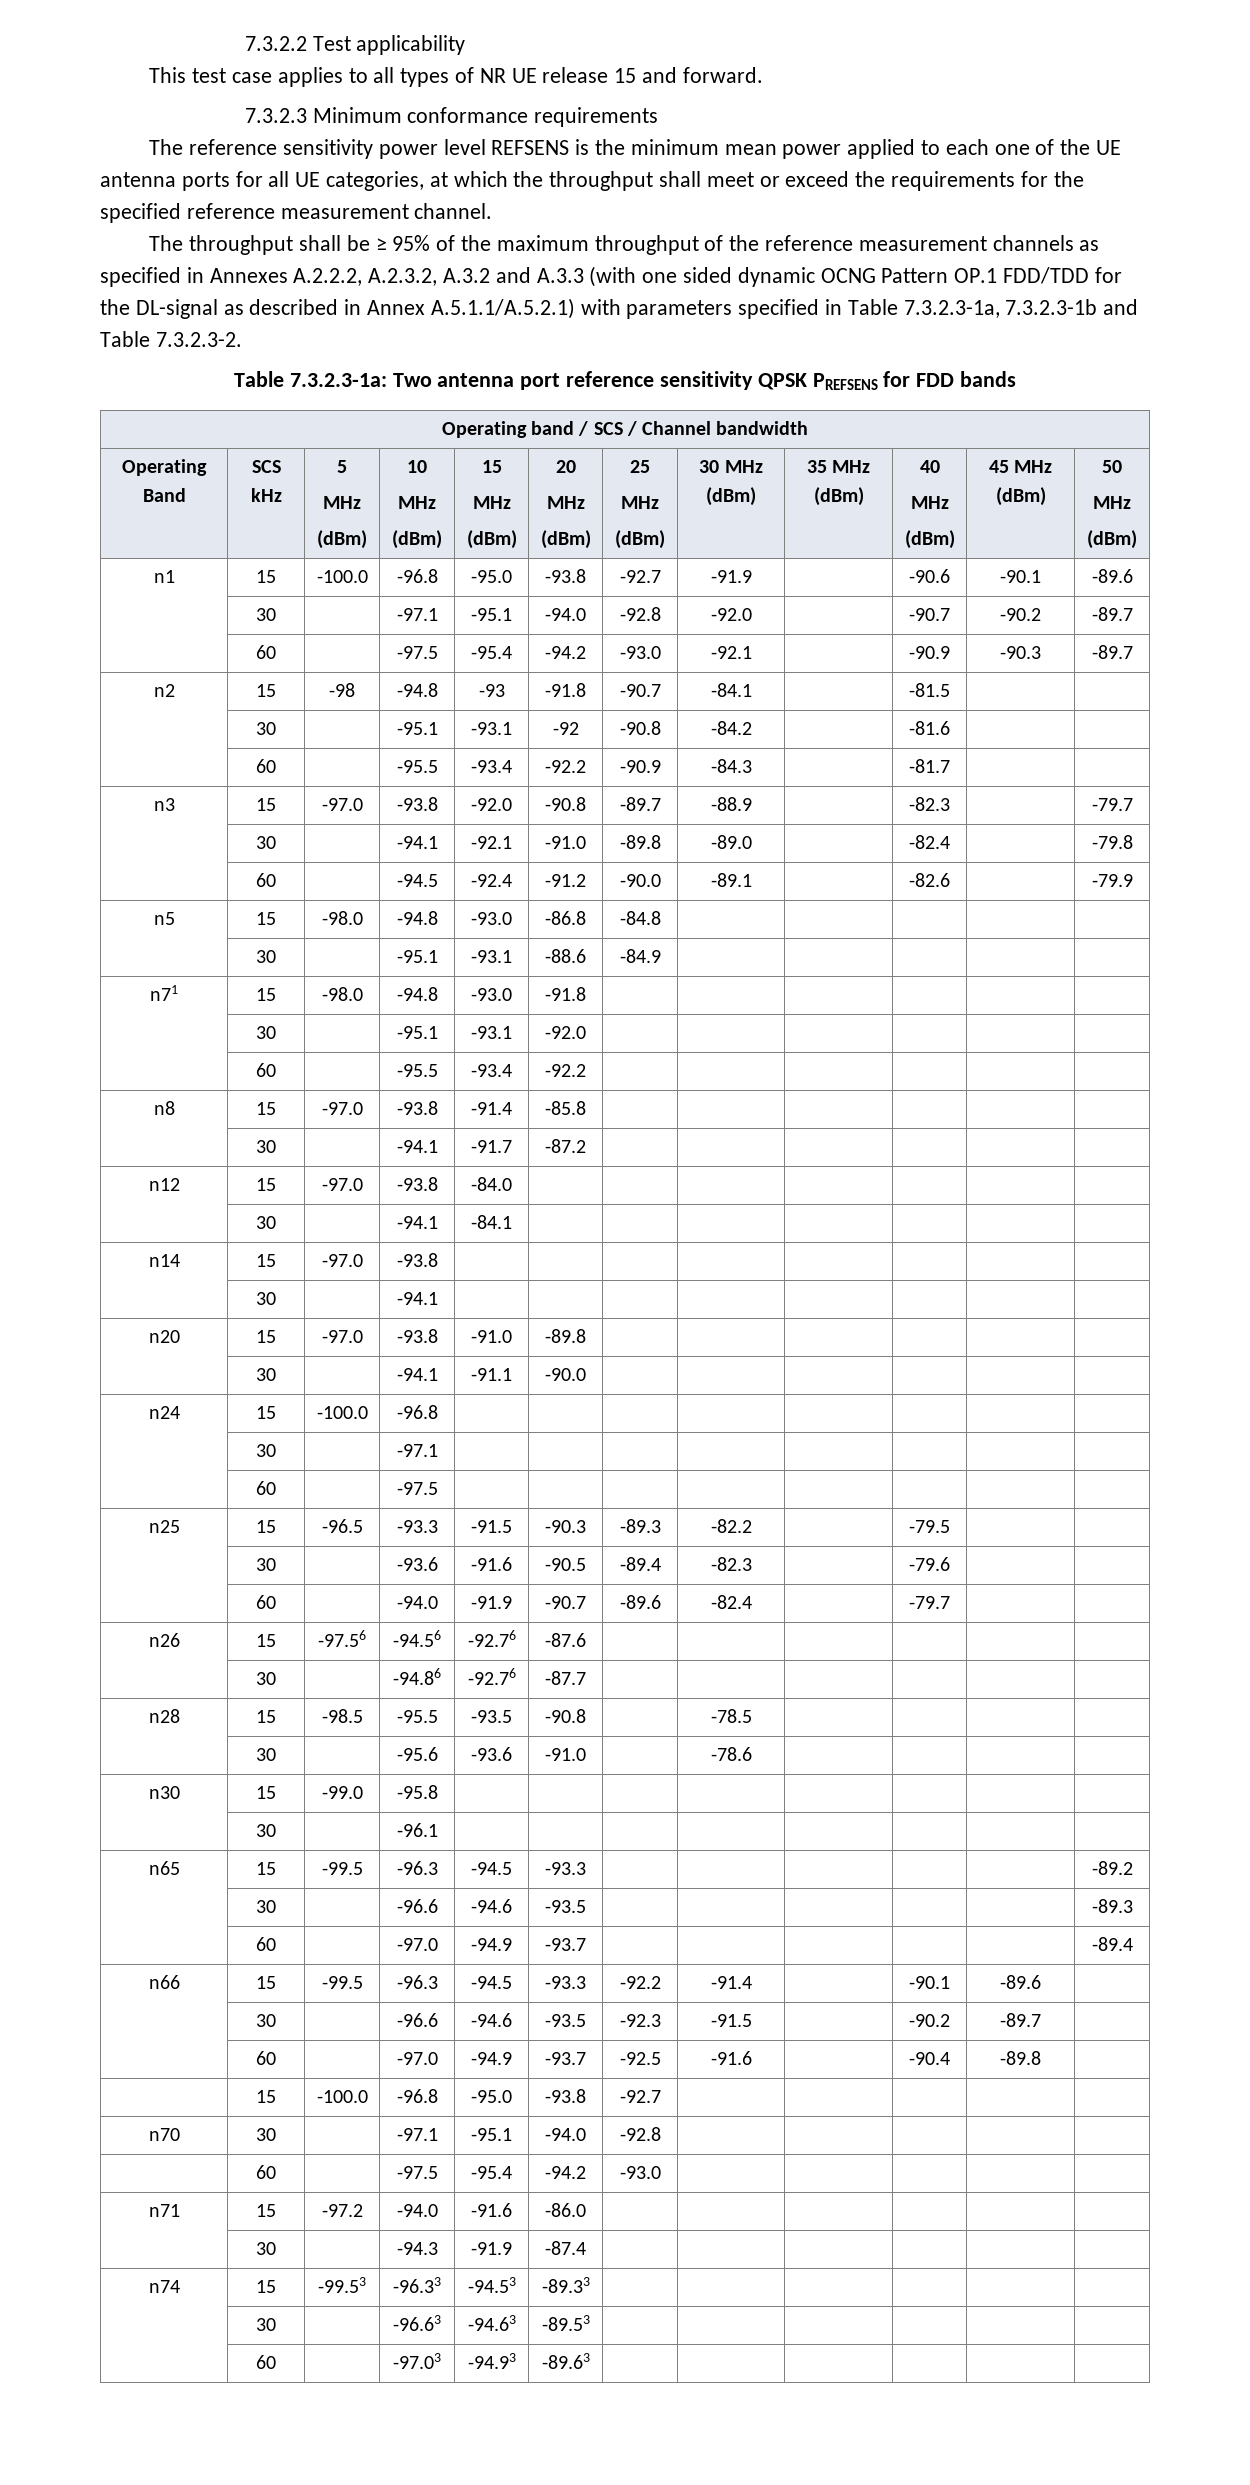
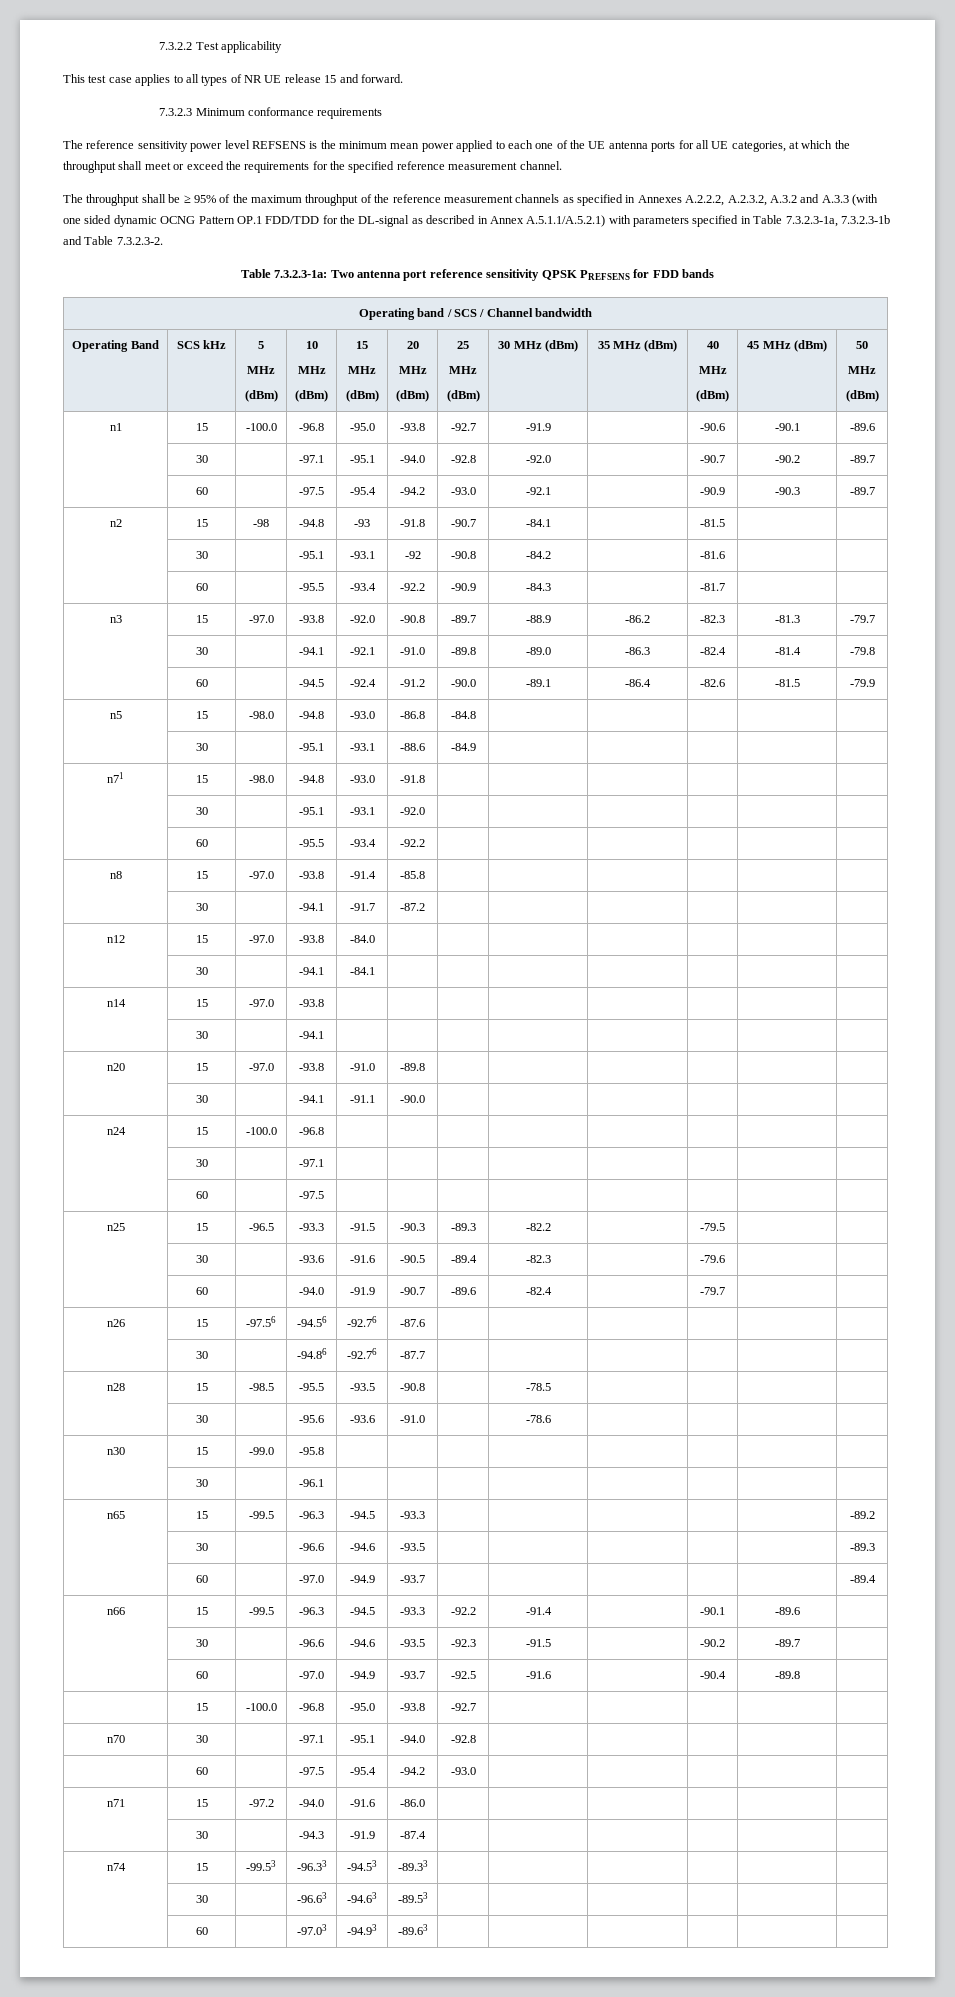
- n3 | 15 | -97.0 | -93.8 | -92.0 | -90.8 | -89.7 | -88.9 | | -82.3 | | -79.7
+ n3 | 15 | -97.0 | -93.8 | -92.0 | -90.8 | -89.7 | -88.9 | -86.2 | -82.3 | -81.3 | -79.7
- | 30 | | -94.1 | -92.1 | -91.0 | -89.8 | -89.0 | | -82.4 | | -79.8
+ | 30 | | -94.1 | -92.1 | -91.0 | -89.8 | -89.0 | -86.3 | -82.4 | -81.4 | -79.8
- | 60 | | -94.5 | -92.4 | -91.2 | -90.0 | -89.1 | | -82.6 | | -79.9
+ | 60 | | -94.5 | -92.4 | -91.2 | -90.0 | -89.1 | -86.4 | -82.6 | -81.5 | -79.9

